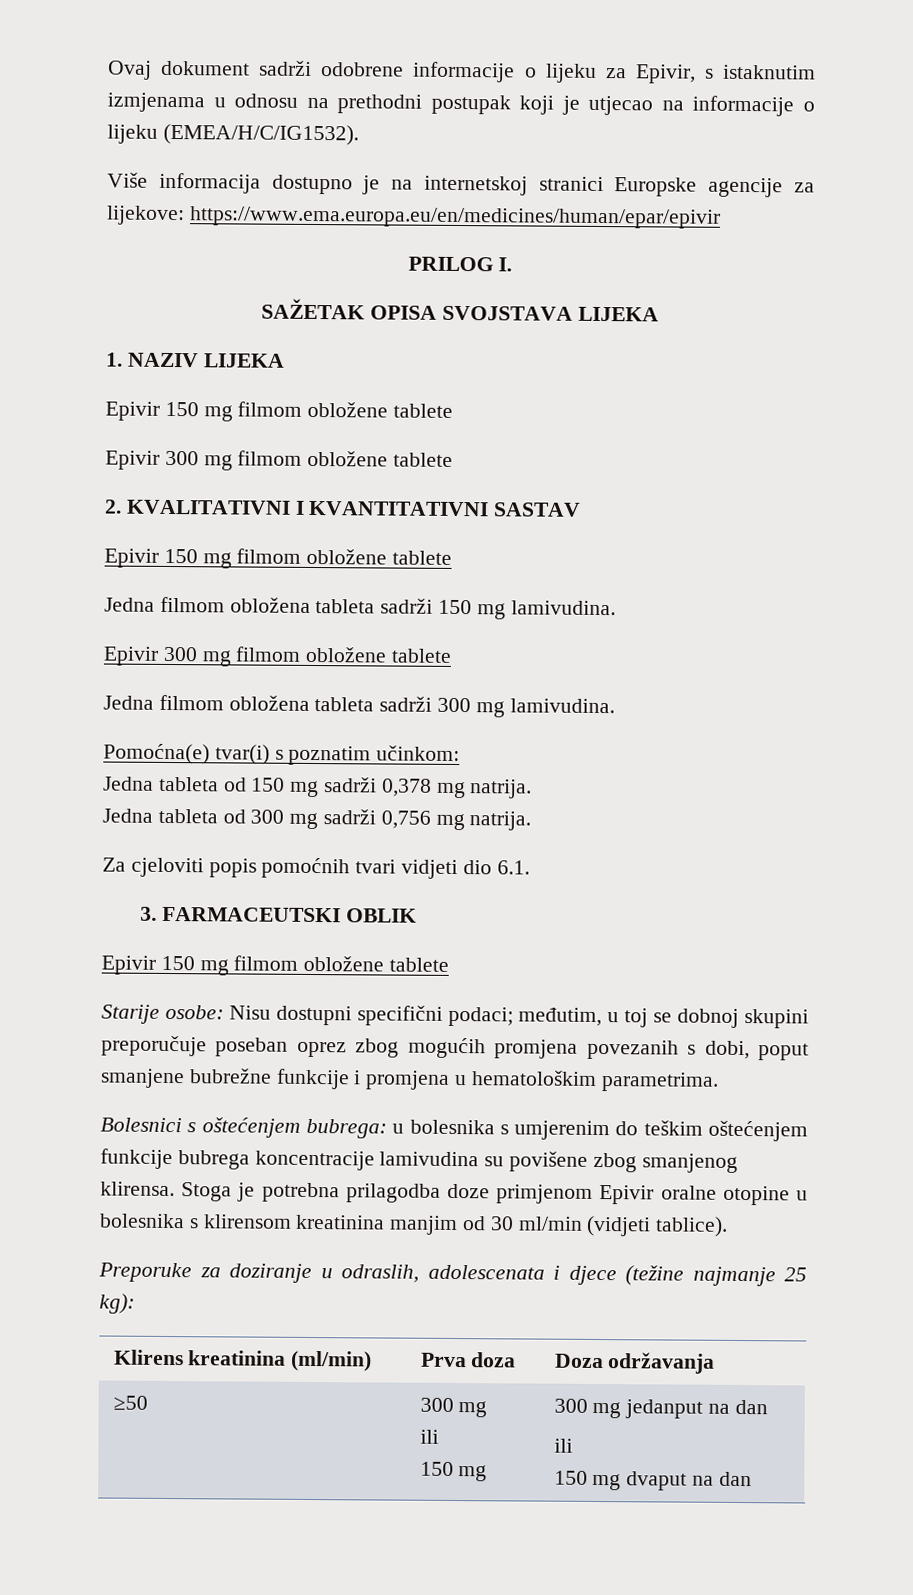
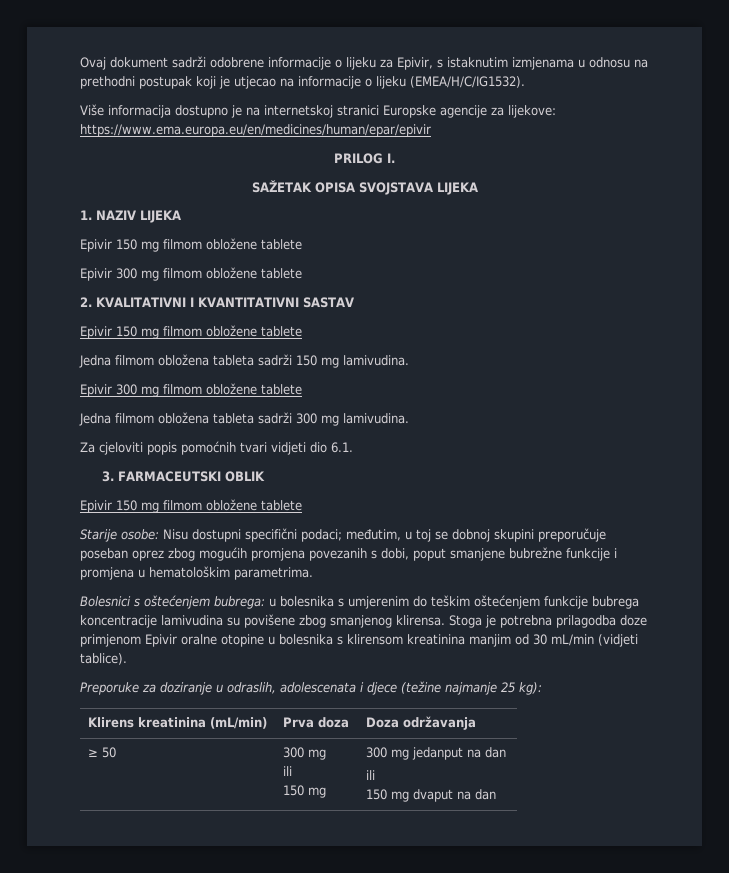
- Pomoćna(e) tvar(i) s poznatim učinkom:
- Jedna tableta od 150 mg sadrži 0,378 mg natrija.
- Jedna tableta od 300 mg sadrži 0,756 mg natrija.
- Stoga je potrebna prilagodba doze primjenom Epivir oralne otopine u bolesnika s klirensom kreatinina manjim od 30 ml/min (vidjeti tablice).
+ Stoga je potrebna prilagodba doze primjenom Epivir oralne otopine u bolesnika s klirensom kreatinina manjim od 30 mL/min (vidjeti tablice).
- Klirens kreatinina (ml/min) | Prva doza | Doza održavanja
+ Klirens kreatinina (mL/min) | Prva doza | Doza održavanja
- ≥50 | 300 mg
+ ≥ 50 | 300 mg

